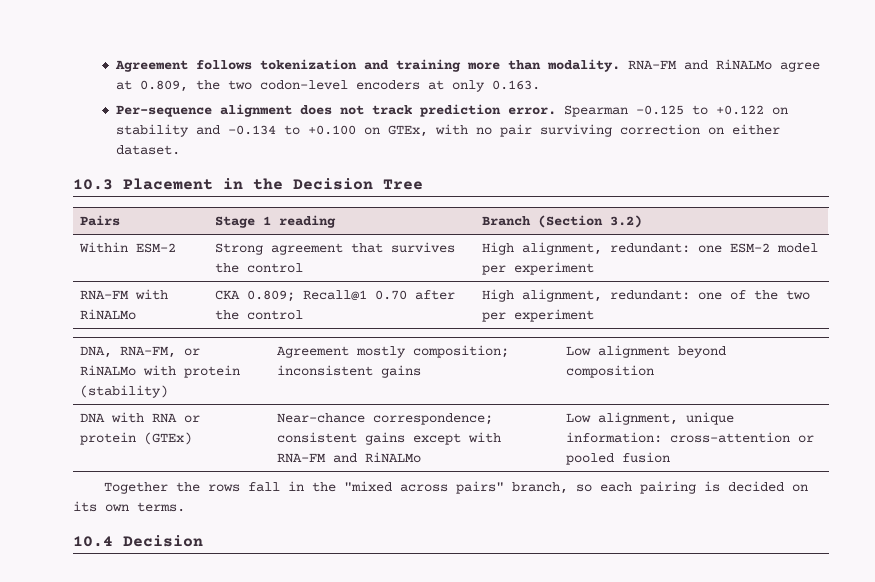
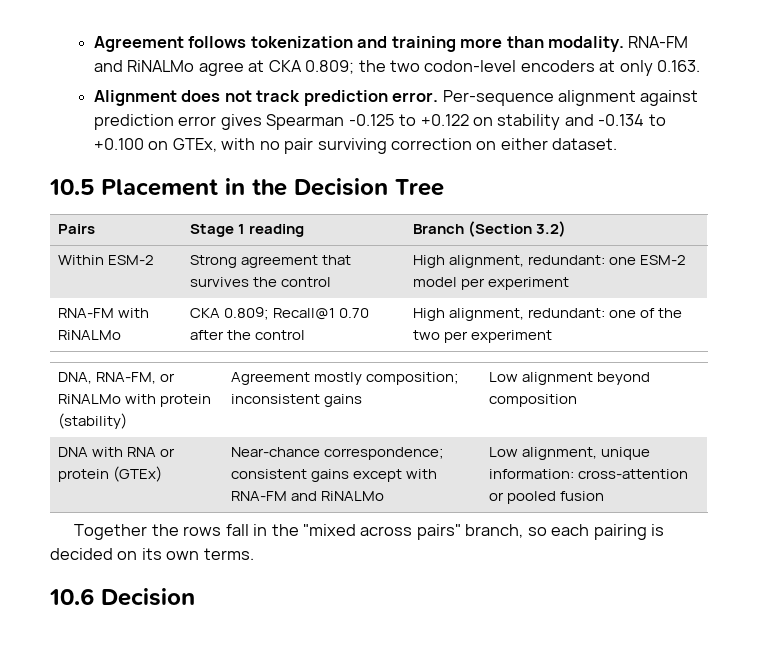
- RNA-FM and RiNALMo agree at 0.809, the two codon-level encoders at only 0.163.
+ RNA-FM and RiNALMo agree at CKA 0.809; the two codon-level encoders at only 0.163.
- Per-sequence alignment does not track prediction error.
+ Alignment does not track prediction error.
- Spearman -0.125 to +0.122 on stability and -0.134 to +0.100 on GTEx, with no pair surviving correction on either dataset.
+ Per-sequence alignment against prediction error gives Spearman -0.125 to +0.122 on stability and -0.134 to +0.100 on GTEx, with no pair surviving correction on either dataset.
- 10.3 Placement in the Decision Tree
+ 10.5 Placement in the Decision Tree
- 10.4 Decision
+ 10.6 Decision

